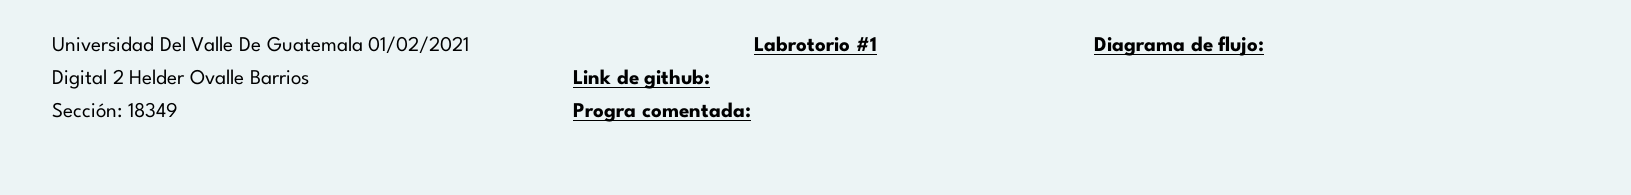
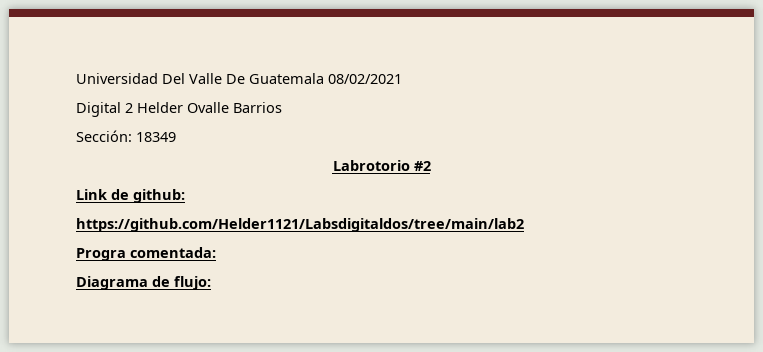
- Universidad Del Valle De Guatemala 01/02/2021
+ Universidad Del Valle De Guatemala 08/02/2021
- Labrotorio #1
+ Labrotorio #2
+ https://github.com/Helder1121/Labsdigitaldos/tree/main/lab2

